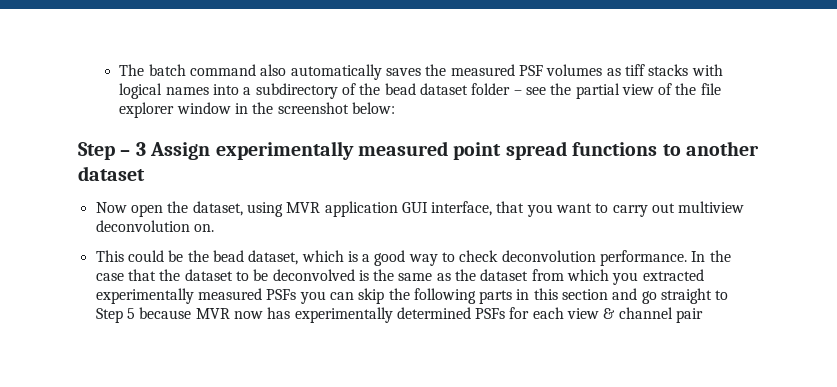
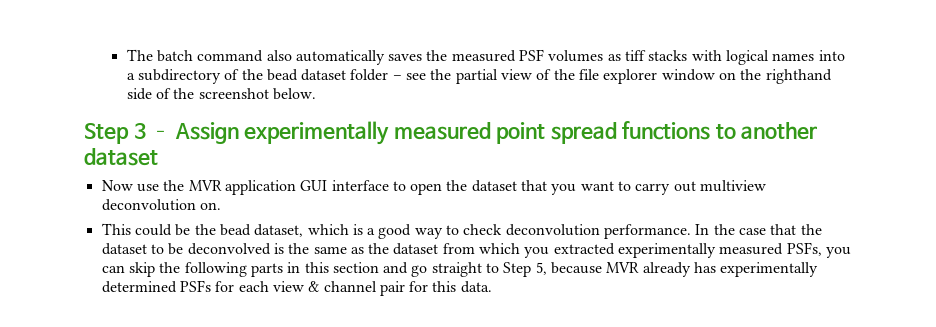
- The batch command also automatically saves the measured PSF volumes as tiff stacks with logical names into a subdirectory of the bead dataset folder – see the partial view of the file explorer window in the screenshot below:
- Step – 3 Assign experimentally measured point spread functions to another dataset
+ The batch command also automatically saves the measured PSF volumes as tiff stacks with logical names into a subdirectory of the bead dataset folder – see the partial view of the file explorer window on the righthand side of the screenshot below.
+ Step 3 – Assign experimentally measured point spread functions to another dataset
- Now open the dataset, using MVR application GUI interface, that you want to carry out multiview deconvolution on.
+ Now use the MVR application GUI interface to open the dataset that you want to carry out multiview deconvolution on.
- In the case that the dataset to be deconvolved is the same as the dataset from which you extracted experimentally measured PSFs you can skip the following parts in this section and go straight to Step 5 because MVR now has experimentally determined PSFs for each view & channel pair
+ In the case that the dataset to be deconvolved is the same as the dataset from which you extracted experimentally measured PSFs, you can skip the following parts in this section and go straight to Step 5, because MVR already has experimentally determined PSFs for each view & channel pair for this data.

